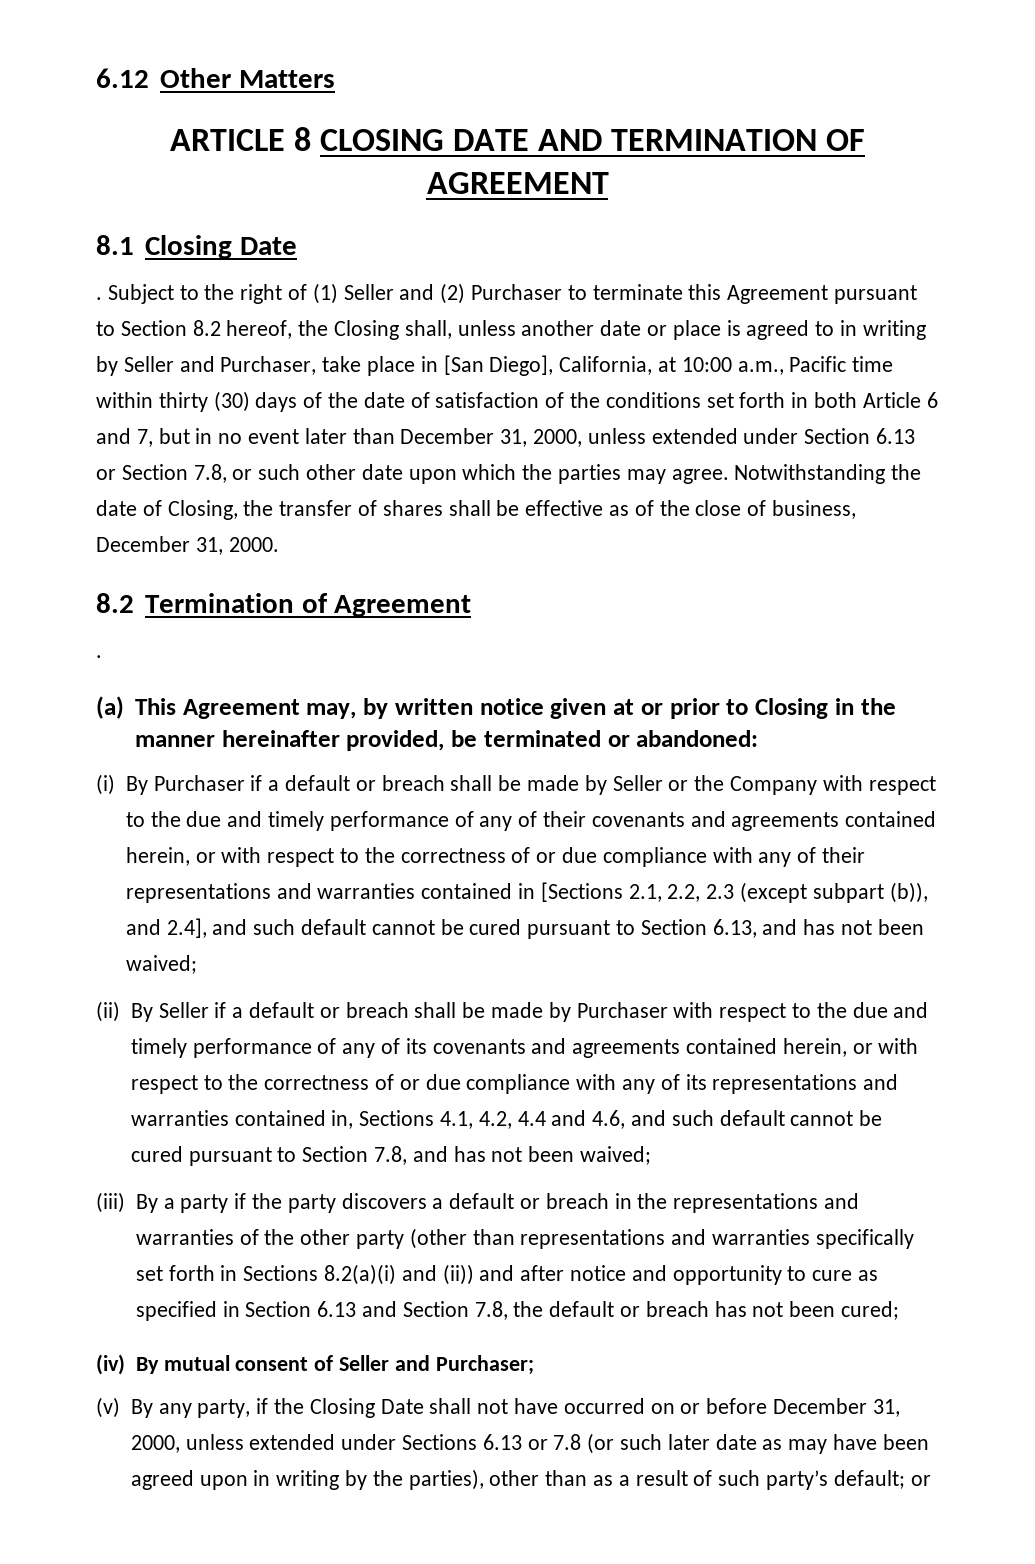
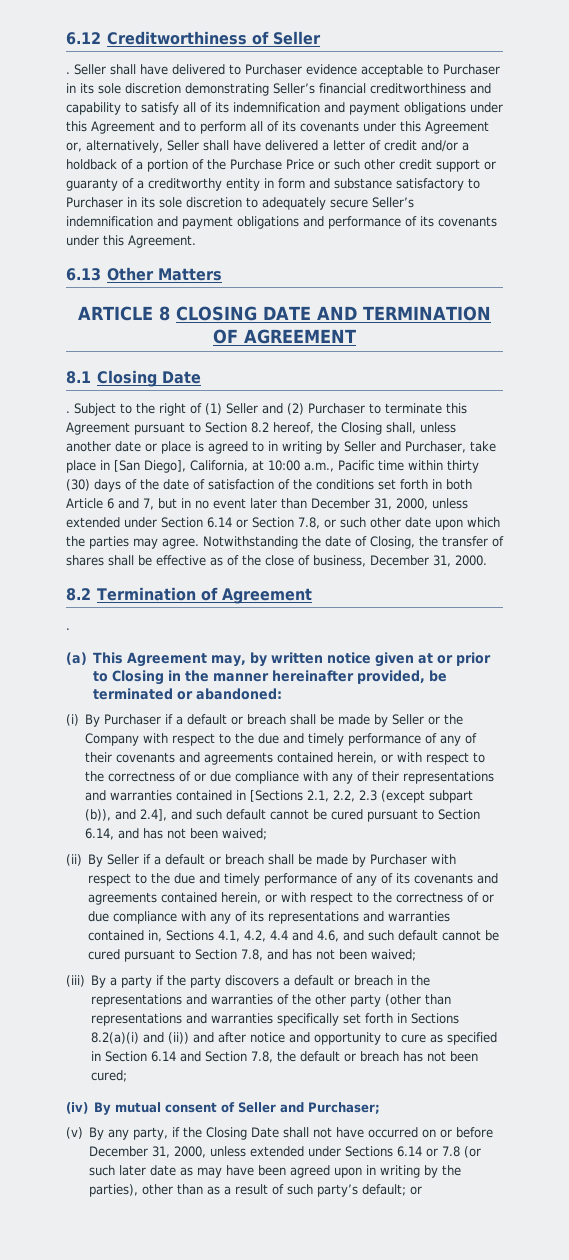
- 6.12 Other Matters
+ 6.12 Creditworthiness of Seller
+ . Seller shall have delivered to Purchaser evidence acceptable to Purchaser in its sole discretion demonstrating Seller’s financial creditworthiness and capability to satisfy all of its indemnification and payment obligations under this Agreement and to perform all of its covenants under this Agreement or, alternatively, Seller shall have delivered a letter of credit and/or a holdback of a portion of the Purchase Price or such other credit support or guaranty of a creditworthy entity in form and substance satisfactory to Purchaser in its sole discretion to adequately secure Seller’s indemnification and payment obligations and performance of its covenants under this Agreement.
+ 6.13 Other Matters
- Subject to the right of (1) Seller and (2) Purchaser to terminate this Agreement pursuant to Section 8.2 hereof, the Closing shall, unless another date or place is agreed to in writing by Seller and Purchaser, take place in [San Diego], California, at 10:00 a.m., Pacific time within thirty (30) days of the date of satisfaction of the conditions set forth in both Article 6 and 7, but in no event later than December 31, 2000, unless extended under Section 6.13 or Section 7.8, or such other date upon which the parties may agree.
+ Subject to the right of (1) Seller and (2) Purchaser to terminate this Agreement pursuant to Section 8.2 hereof, the Closing shall, unless another date or place is agreed to in writing by Seller and Purchaser, take place in [San Diego], California, at 10:00 a.m., Pacific time within thirty (30) days of the date of satisfaction of the conditions set forth in both Article 6 and 7, but in no event later than December 31, 2000, unless extended under Section 6.14 or Section 7.8, or such other date upon which the parties may agree.
- (i) By Purchaser if a default or breach shall be made by Seller or the Company with respect to the due and timely performance of any of their covenants and agreements contained herein, or with respect to the correctness of or due compliance with any of their representations and warranties contained in [Sections 2.1, 2.2, 2.3 (except subpart (b)), and 2.4], and such default cannot be cured pursuant to Section 6.13, and has not been waived;
+ (i) By Purchaser if a default or breach shall be made by Seller or the Company with respect to the due and timely performance of any of their covenants and agreements contained herein, or with respect to the correctness of or due compliance with any of their representations and warranties contained in [Sections 2.1, 2.2, 2.3 (except subpart (b)), and 2.4], and such default cannot be cured pursuant to Section 6.14, and has not been waived;
- (iii) By a party if the party discovers a default or breach in the representations and warranties of the other party (other than representations and warranties specifically set forth in Sections 8.2(a)(i) and (ii)) and after notice and opportunity to cure as specified in Section 6.13 and Section 7.8, the default or breach has not been cured;
+ (iii) By a party if the party discovers a default or breach in the representations and warranties of the other party (other than representations and warranties specifically set forth in Sections 8.2(a)(i) and (ii)) and after notice and opportunity to cure as specified in Section 6.14 and Section 7.8, the default or breach has not been cured;
- (v) By any party, if the Closing Date shall not have occurred on or before December 31, 2000, unless extended under Sections 6.13 or 7.8 (or such later date as may have been agreed upon in writing by the parties), other than as a result of such party’s default; or
+ (v) By any party, if the Closing Date shall not have occurred on or before December 31, 2000, unless extended under Sections 6.14 or 7.8 (or such later date as may have been agreed upon in writing by the parties), other than as a result of such party’s default; or

